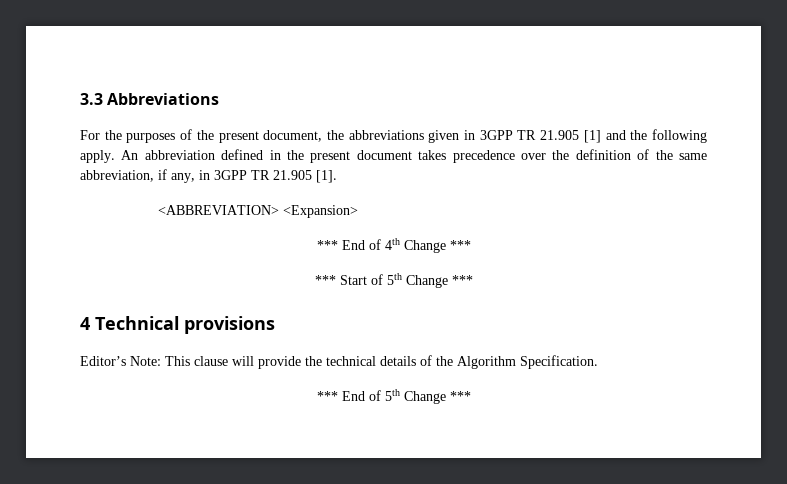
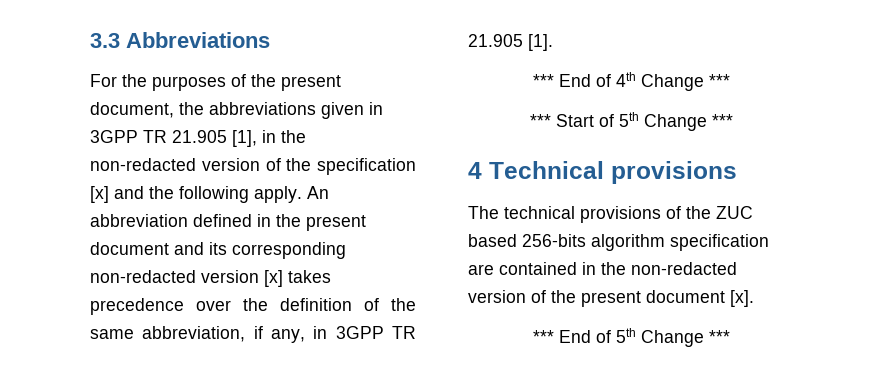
- For the purposes of the present document, the abbreviations given in 3GPP TR 21.905 [1] and the following apply.
+ For the purposes of the present document, the abbreviations given in 3GPP TR 21.905 [1], in the non-redacted version of the specification [x] and the following apply.
- An abbreviation defined in the present document takes precedence over the definition of the same abbreviation, if any, in 3GPP TR 21.905 [1].
+ An abbreviation defined in the present document and its corresponding non-redacted version [x] takes precedence over the definition of the same abbreviation, if any, in 3GPP TR 21.905 [1].
- <ABBREVIATION> <Expansion>
- Editor’s Note: This clause will provide the technical details of the Algorithm Specification.
+ The technical provisions of the ZUC based 256-bits algorithm specification are contained in the non-redacted version of the present document [x].

